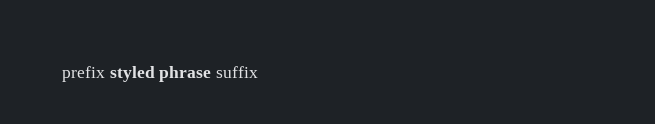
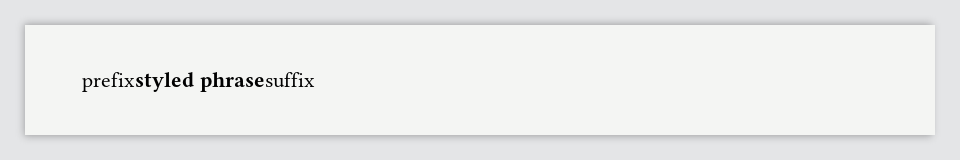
- prefix styled phrase suffix
+ prefixstyled phrasesuffix

